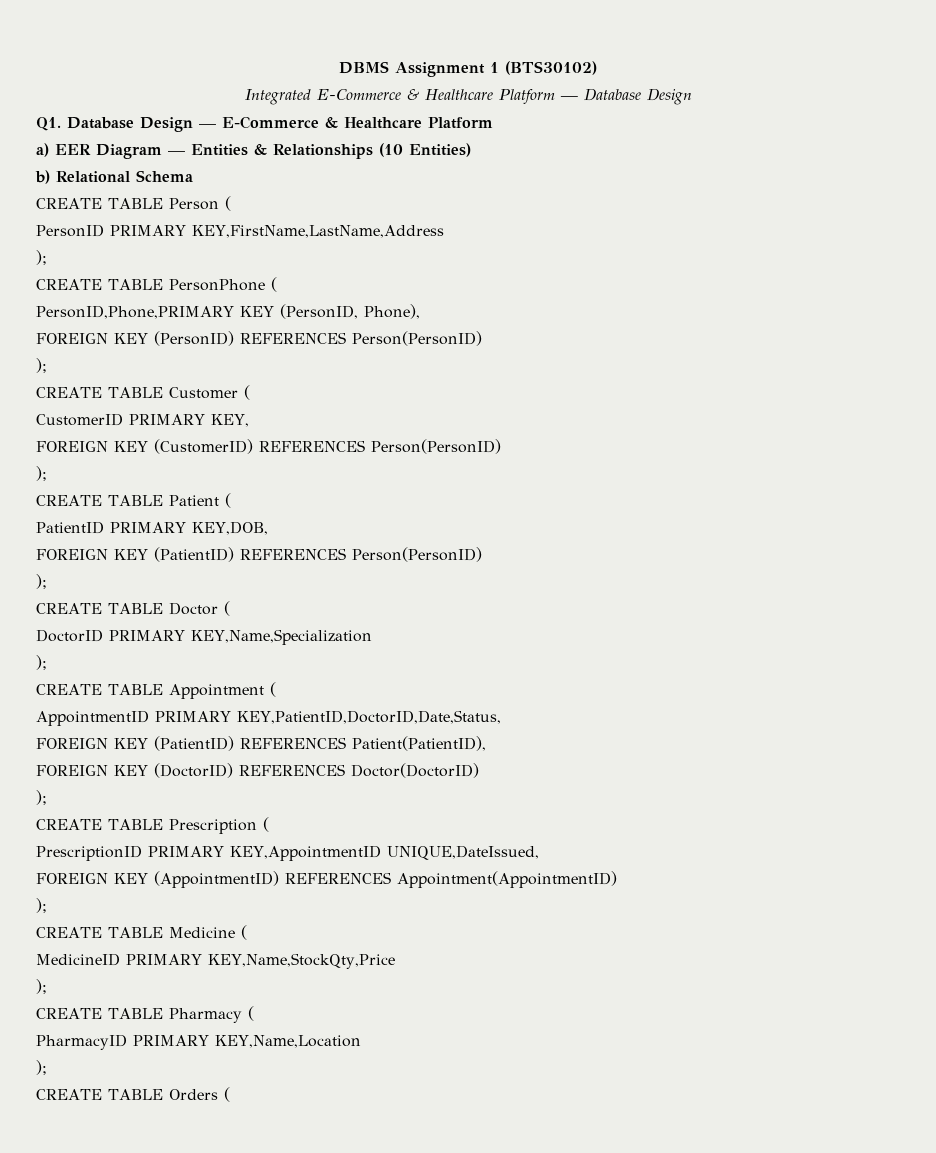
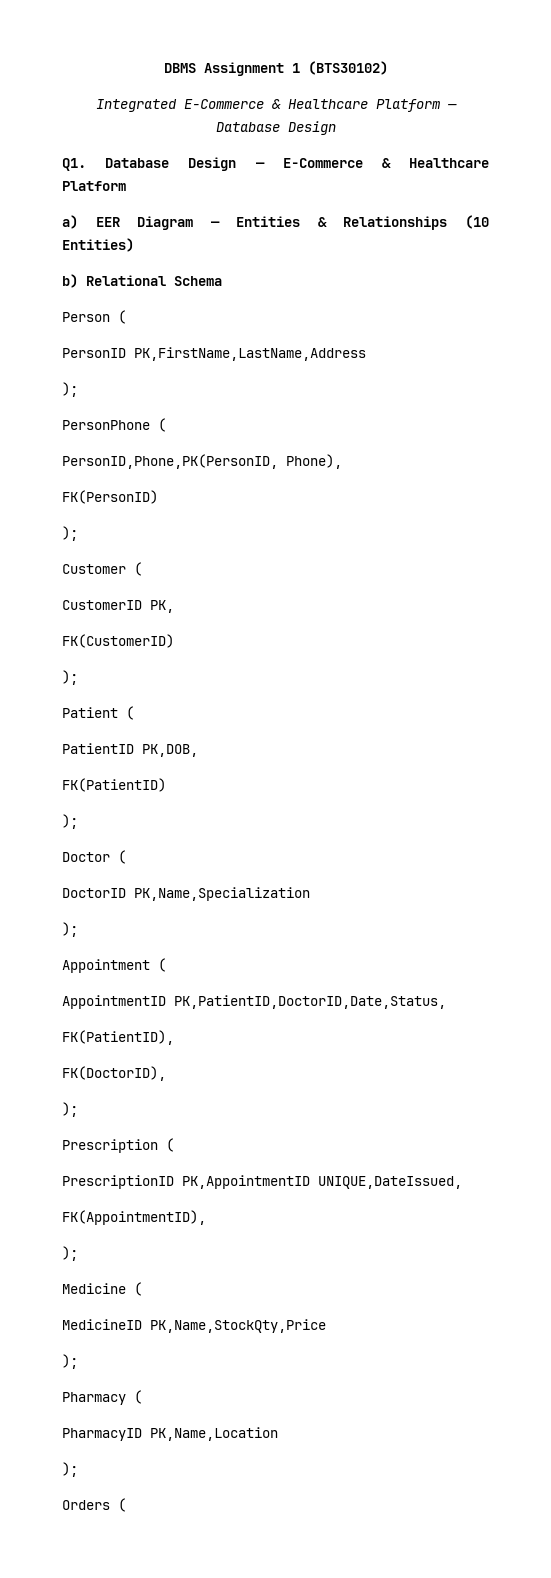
- CREATE TABLE Person (
+ Person (
- PersonID PRIMARY KEY,FirstName,LastName,Address
+ PersonID PK,FirstName,LastName,Address
  );
- CREATE TABLE PersonPhone (
+ PersonPhone (
- PersonID,Phone,PRIMARY KEY (PersonID, Phone),
- FOREIGN KEY (PersonID) REFERENCES Person(PersonID)
+ PersonID,Phone,PK(PersonID, Phone),
+ FK(PersonID)
  );
- CREATE TABLE Customer (
+ Customer (
- CustomerID PRIMARY KEY,
- FOREIGN KEY (CustomerID) REFERENCES Person(PersonID)
+ CustomerID PK,
+ FK(CustomerID)
  );
- CREATE TABLE Patient (
+ Patient (
- PatientID PRIMARY KEY,DOB,
- FOREIGN KEY (PatientID) REFERENCES Person(PersonID)
+ PatientID PK,DOB,
+ FK(PatientID)
  );
- CREATE TABLE Doctor (
+ Doctor (
- DoctorID PRIMARY KEY,Name,Specialization
+ DoctorID PK,Name,Specialization
  );
- CREATE TABLE Appointment (
+ Appointment (
- AppointmentID PRIMARY KEY,PatientID,DoctorID,Date,Status,
- FOREIGN KEY (PatientID) REFERENCES Patient(PatientID),
- FOREIGN KEY (DoctorID) REFERENCES Doctor(DoctorID)
+ AppointmentID PK,PatientID,DoctorID,Date,Status,
+ FK(PatientID),
+ FK(DoctorID),
  );
- CREATE TABLE Prescription (
+ Prescription (
- PrescriptionID PRIMARY KEY,AppointmentID UNIQUE,DateIssued,
+ PrescriptionID PK,AppointmentID UNIQUE,DateIssued,
- FOREIGN KEY (AppointmentID) REFERENCES Appointment(AppointmentID)
+ FK(AppointmentID),
  );
- CREATE TABLE Medicine (
+ Medicine (
- MedicineID PRIMARY KEY,Name,StockQty,Price
+ MedicineID PK,Name,StockQty,Price
  );
- CREATE TABLE Pharmacy (
+ Pharmacy (
- PharmacyID PRIMARY KEY,Name,Location
+ PharmacyID PK,Name,Location
  );
- CREATE TABLE Orders (
+ Orders (

